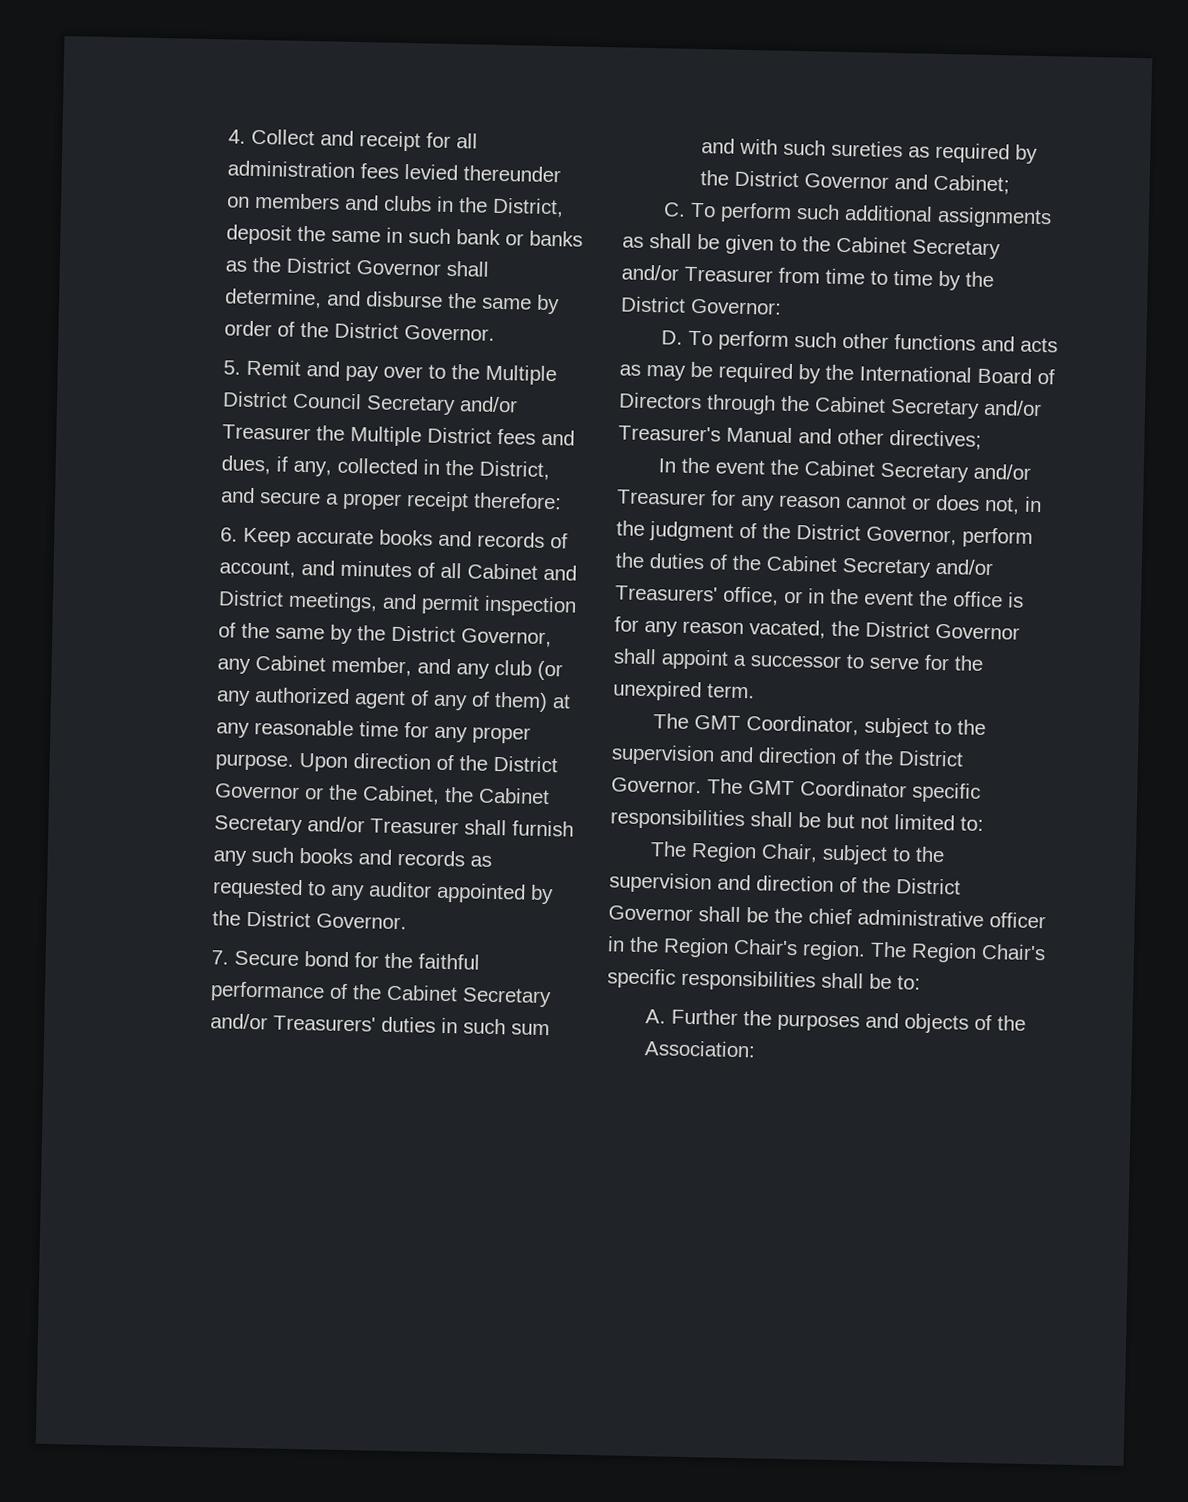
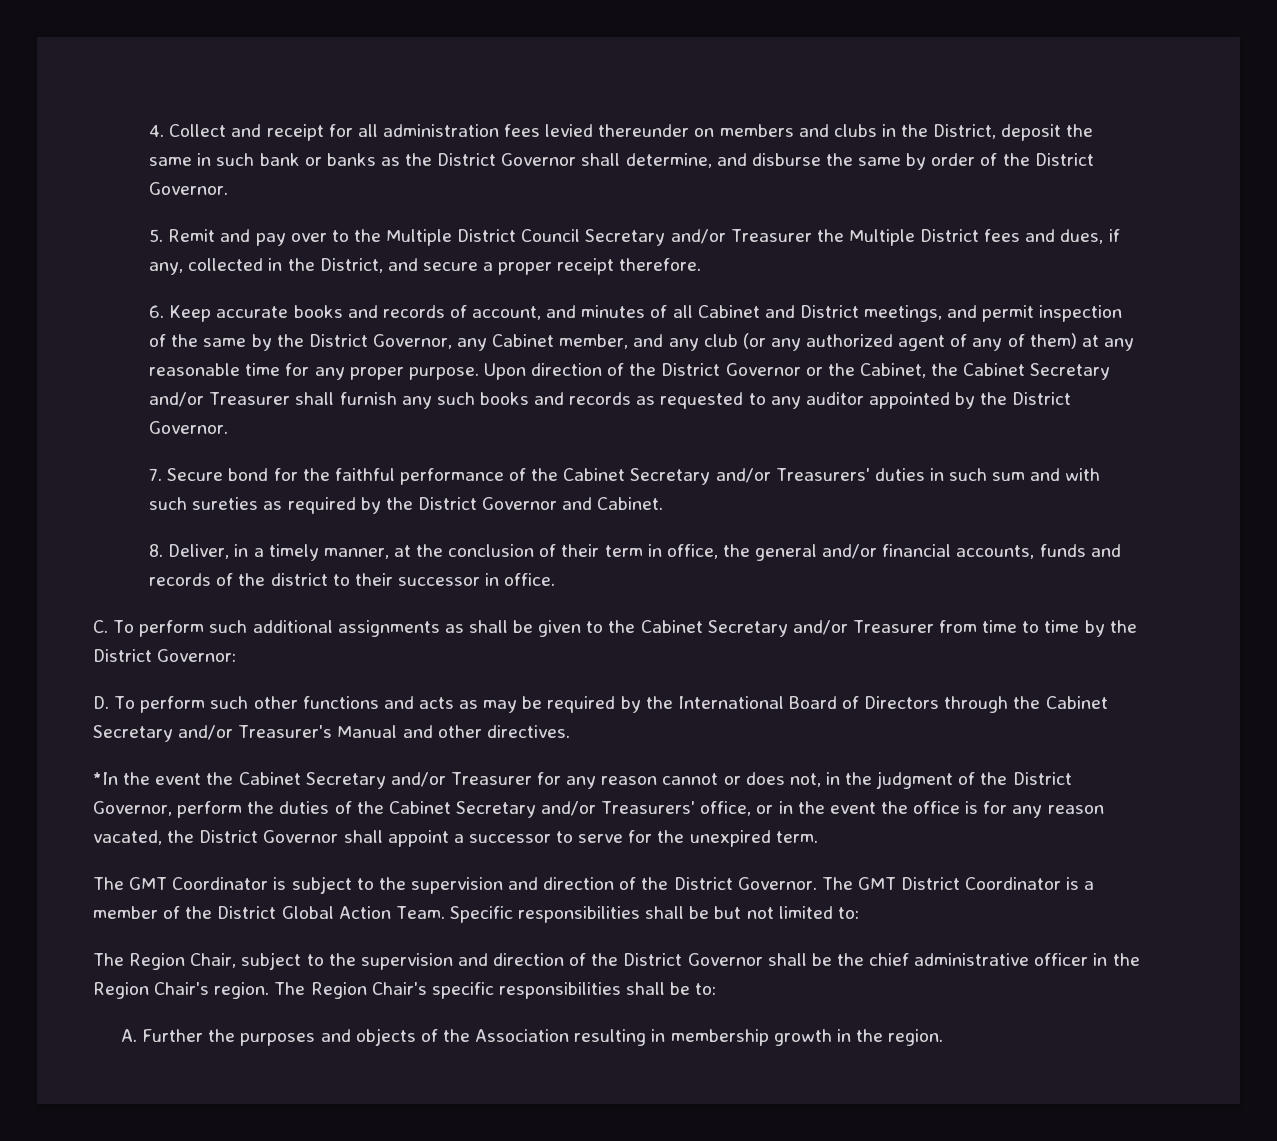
- 5. Remit and pay over to the Multiple District Council Secretary and/or Treasurer the Multiple District fees and dues, if any, collected in the District, and secure a proper receipt therefore:
+ 5. Remit and pay over to the Multiple District Council Secretary and/or Treasurer the Multiple District fees and dues, if any, collected in the District, and secure a proper receipt therefore.
- 7. Secure bond for the faithful performance of the Cabinet Secretary and/or Treasurers' duties in such sum and with such sureties as required by the District Governor and Cabinet;
+ 7. Secure bond for the faithful performance of the Cabinet Secretary and/or Treasurers' duties in such sum and with such sureties as required by the District Governor and Cabinet.
+ 8. Deliver, in a timely manner, at the conclusion of their term in office, the general and/or financial accounts, funds and records of the district to their successor in office.
- D. To perform such other functions and acts as may be required by the International Board of Directors through the Cabinet Secretary and/or Treasurer's Manual and other directives;
- In the event the Cabinet Secretary and/or Treasurer for any reason cannot or does not, in the judgment of the District Governor, perform the duties of the Cabinet Secretary and/or Treasurers' office, or in the event the office is for any reason vacated, the District Governor shall appoint a successor to serve for the unexpired term.
+ D. To perform such other functions and acts as may be required by the International Board of Directors through the Cabinet Secretary and/or Treasurer's Manual and other directives.
+ *In the event the Cabinet Secretary and/or Treasurer for any reason cannot or does not, in the judgment of the District Governor, perform the duties of the Cabinet Secretary and/or Treasurers' office, or in the event the office is for any reason vacated, the District Governor shall appoint a successor to serve for the unexpired term.
- The GMT Coordinator, subject to the supervision and direction of the District Governor.
+ The GMT Coordinator is subject to the supervision and direction of the District Governor.
- The GMT Coordinator specific responsibilities shall be but not limited to:
+ The GMT District Coordinator is a member of the District Global Action Team. Specific responsibilities shall be but not limited to:
- A. Further the purposes and objects of the Association:
+ A. Further the purposes and objects of the Association resulting in membership growth in the region.

